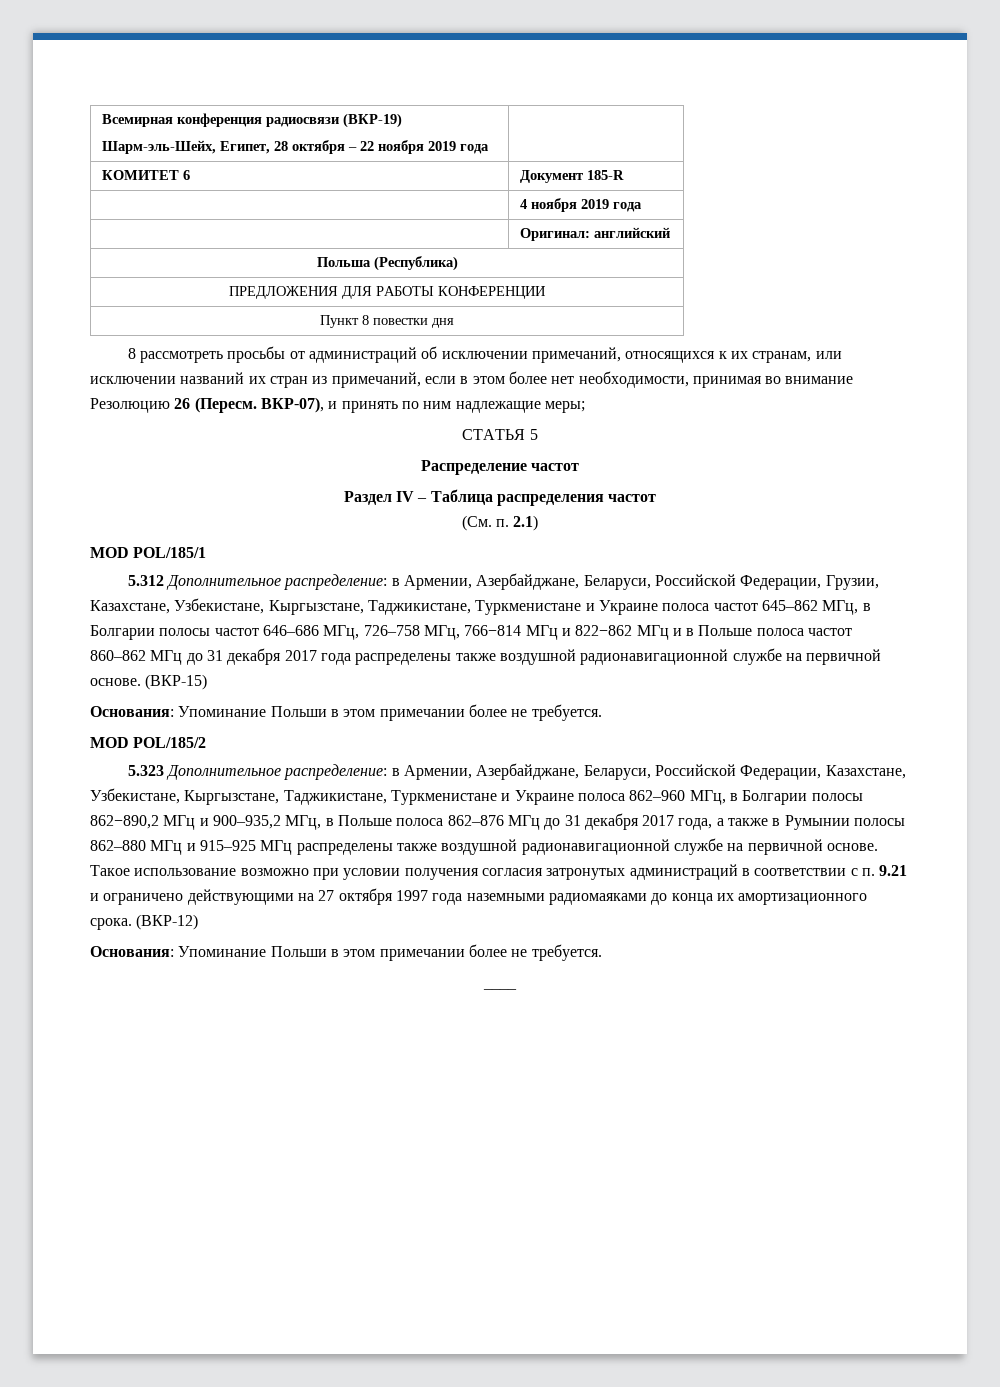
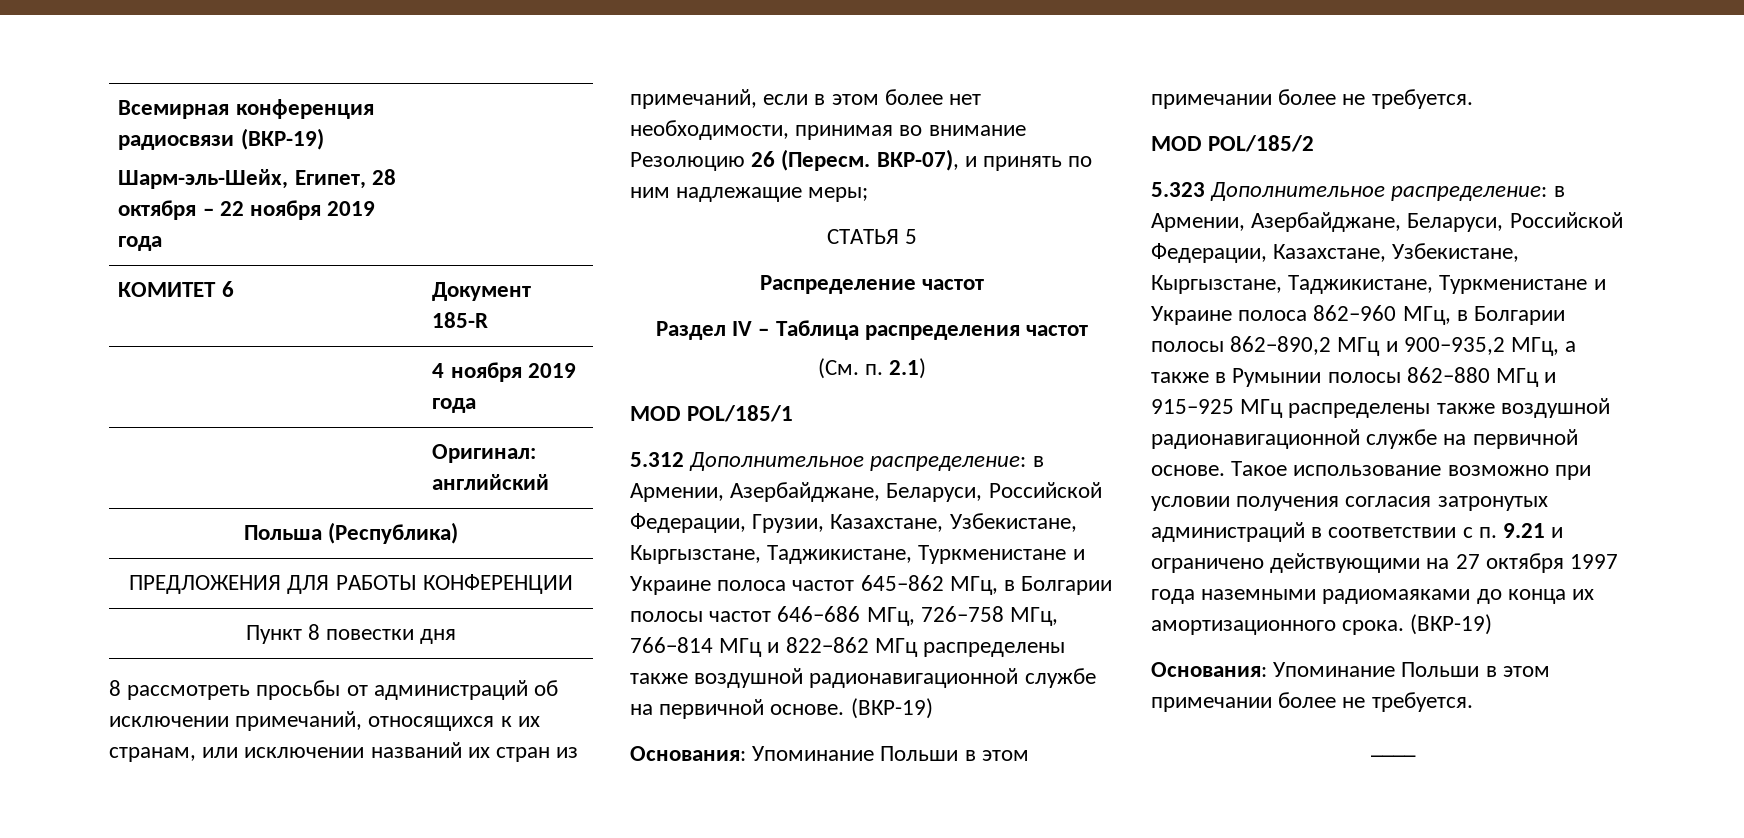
- 5.312 Дополнительное распределение: в Армении, Азербайджане, Беларуси, Российской Федерации, Грузии, Казахстане, Узбекистане, Кыргызстане, Таджикистане, Туркменистане и Украине полоса частот 645–862 МГц, в Болгарии полосы частот 646–686 МГц, 726–758 МГц, 766−814 МГц и 822−862 МГц и в Польше полоса частот 860–862 МГц до 31 декабря 2017 года распределены также воздушной радионавигационной службе на первичной основе. (ВКР-15)
+ 5.312 Дополнительное распределение: в Армении, Азербайджане, Беларуси, Российской Федерации, Грузии, Казахстане, Узбекистане, Кыргызстане, Таджикистане, Туркменистане и Украине полоса частот 645–862 МГц, в Болгарии полосы частот 646–686 МГц, 726–758 МГц, 766−814 МГц и 822−862 МГц распределены также воздушной радионавигационной службе на первичной основе. (ВКР-19)
- 5.323 Дополнительное распределение: в Армении, Азербайджане, Беларуси, Российской Федерации, Казахстане, Узбекистане, Кыргызстане, Таджикистане, Туркменистане и Украине полоса 862–960 МГц, в Болгарии полосы 862−890,2 МГц и 900–935,2 МГц, в Польше полоса 862–876 МГц до 31 декабря 2017 года, а также в Румынии полосы 862–880 МГц и 915–925 МГц распределены также воздушной радионавигационной службе на первичной основе.
+ 5.323 Дополнительное распределение: в Армении, Азербайджане, Беларуси, Российской Федерации, Казахстане, Узбекистане, Кыргызстане, Таджикистане, Туркменистане и Украине полоса 862–960 МГц, в Болгарии полосы 862−890,2 МГц и 900–935,2 МГц, а также в Румынии полосы 862–880 МГц и 915–925 МГц распределены также воздушной радионавигационной службе на первичной основе.
- Такое использование возможно при условии получения согласия затронутых администраций в соответствии с п. 9.21 и ограничено действующими на 27 октября 1997 года наземными радиомаяками до конца их амортизационного срока. (ВКР-12)
+ Такое использование возможно при условии получения согласия затронутых администраций в соответствии с п. 9.21 и ограничено действующими на 27 октября 1997 года наземными радиомаяками до конца их амортизационного срока. (ВКР-19)

